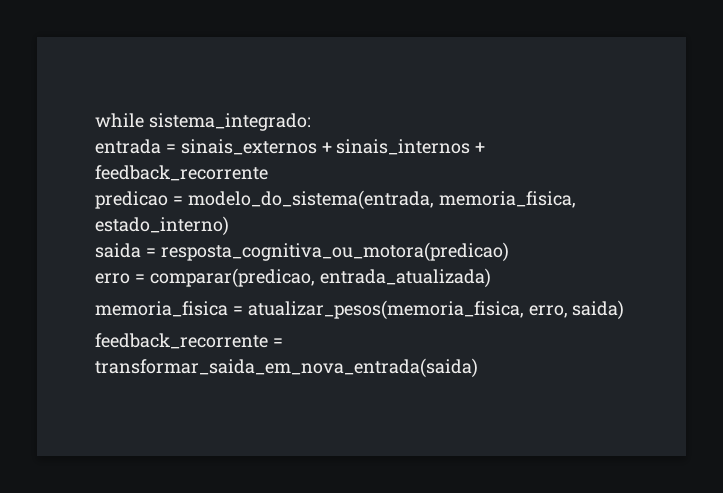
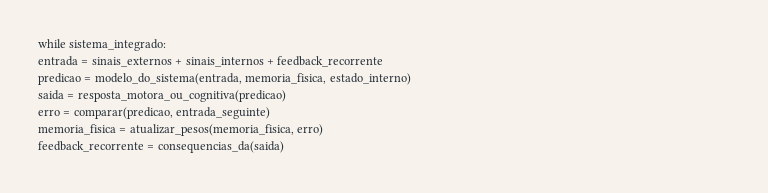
- saida = resposta_cognitiva_ou_motora(predicao)
+ saida = resposta_motora_ou_cognitiva(predicao)
- erro = comparar(predicao, entrada_atualizada)
+ erro = comparar(predicao, entrada_seguinte)
- memoria_fisica = atualizar_pesos(memoria_fisica, erro, saida)
+ memoria_fisica = atualizar_pesos(memoria_fisica, erro)
- feedback_recorrente = transformar_saida_em_nova_entrada(saida)
+ feedback_recorrente = consequencias_da(saida)

